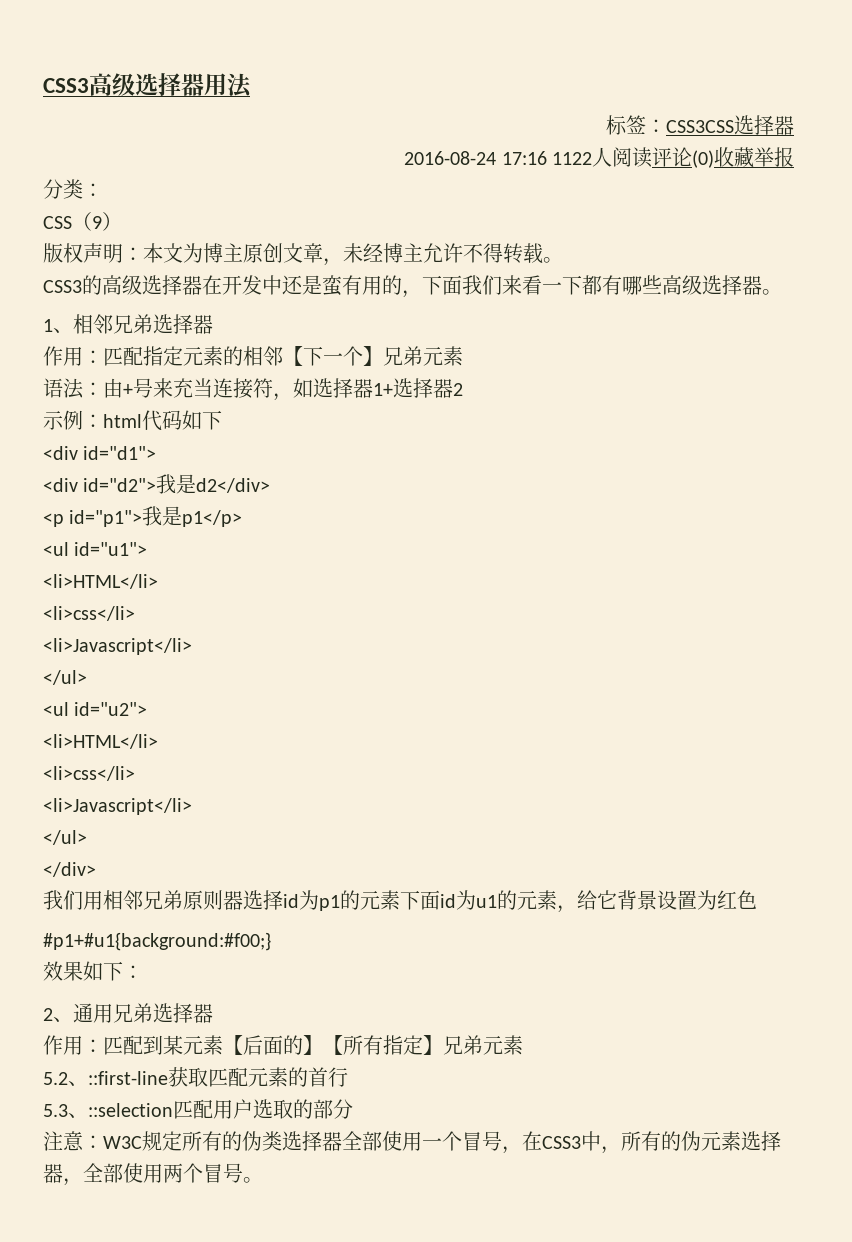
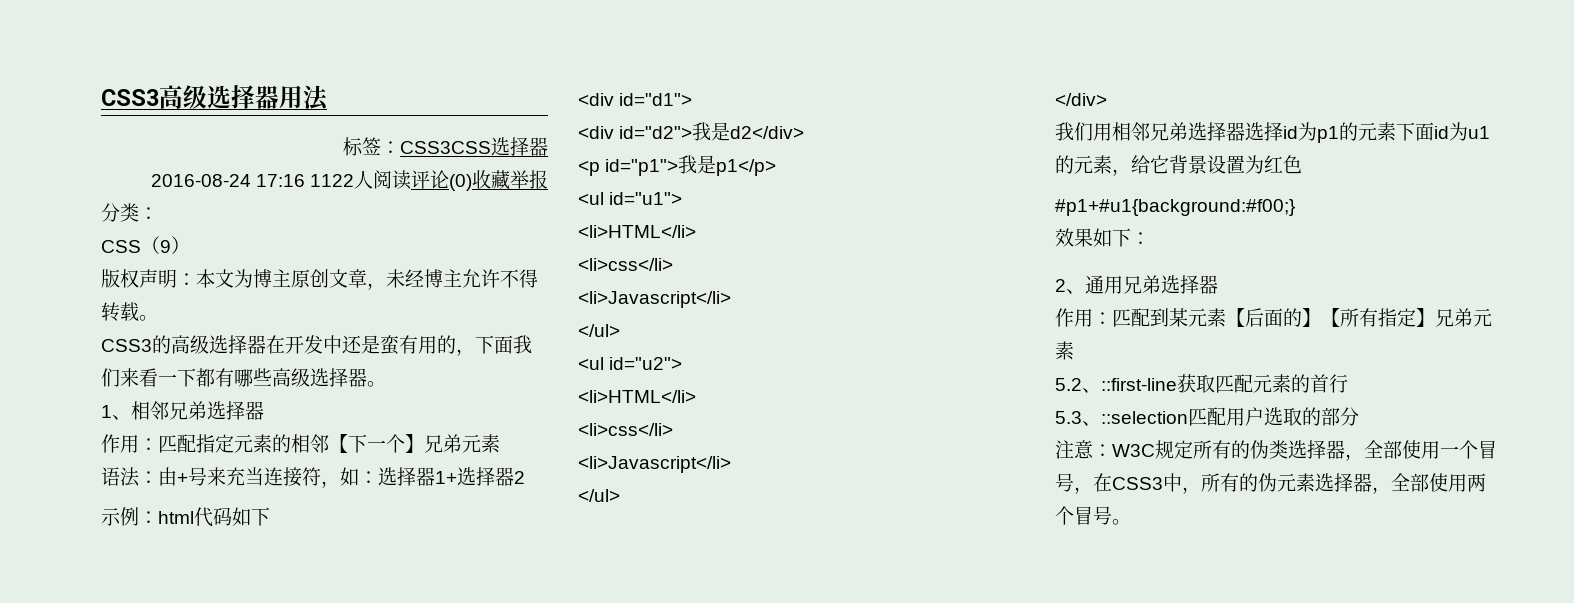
- 语法：由+号来充当连接符，如选择器1+选择器2
+ 语法：由+号来充当连接符，如：选择器1+选择器2
- 我们用相邻兄弟原则器选择id为p1的元素下面id为u1的元素，给它背景设置为红色
+ 我们用相邻兄弟选择器选择id为p1的元素下面id为u1的元素，给它背景设置为红色
- 注意：W3C规定所有的伪类选择器全部使用一个冒号，在CSS3中，所有的伪元素选择器，全部使用两个冒号。
+ 注意：W3C规定所有的伪类选择器，全部使用一个冒号，在CSS3中，所有的伪元素选择器，全部使用两个冒号。

